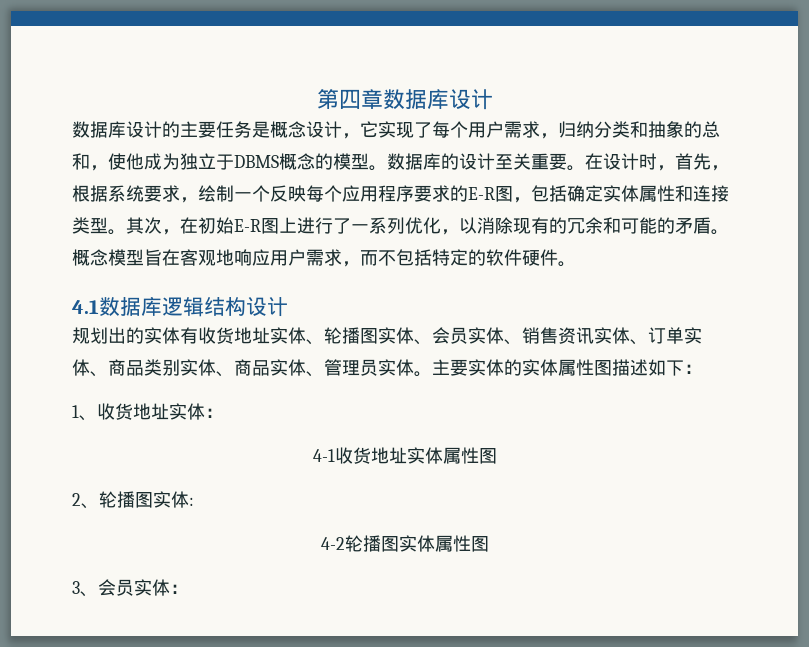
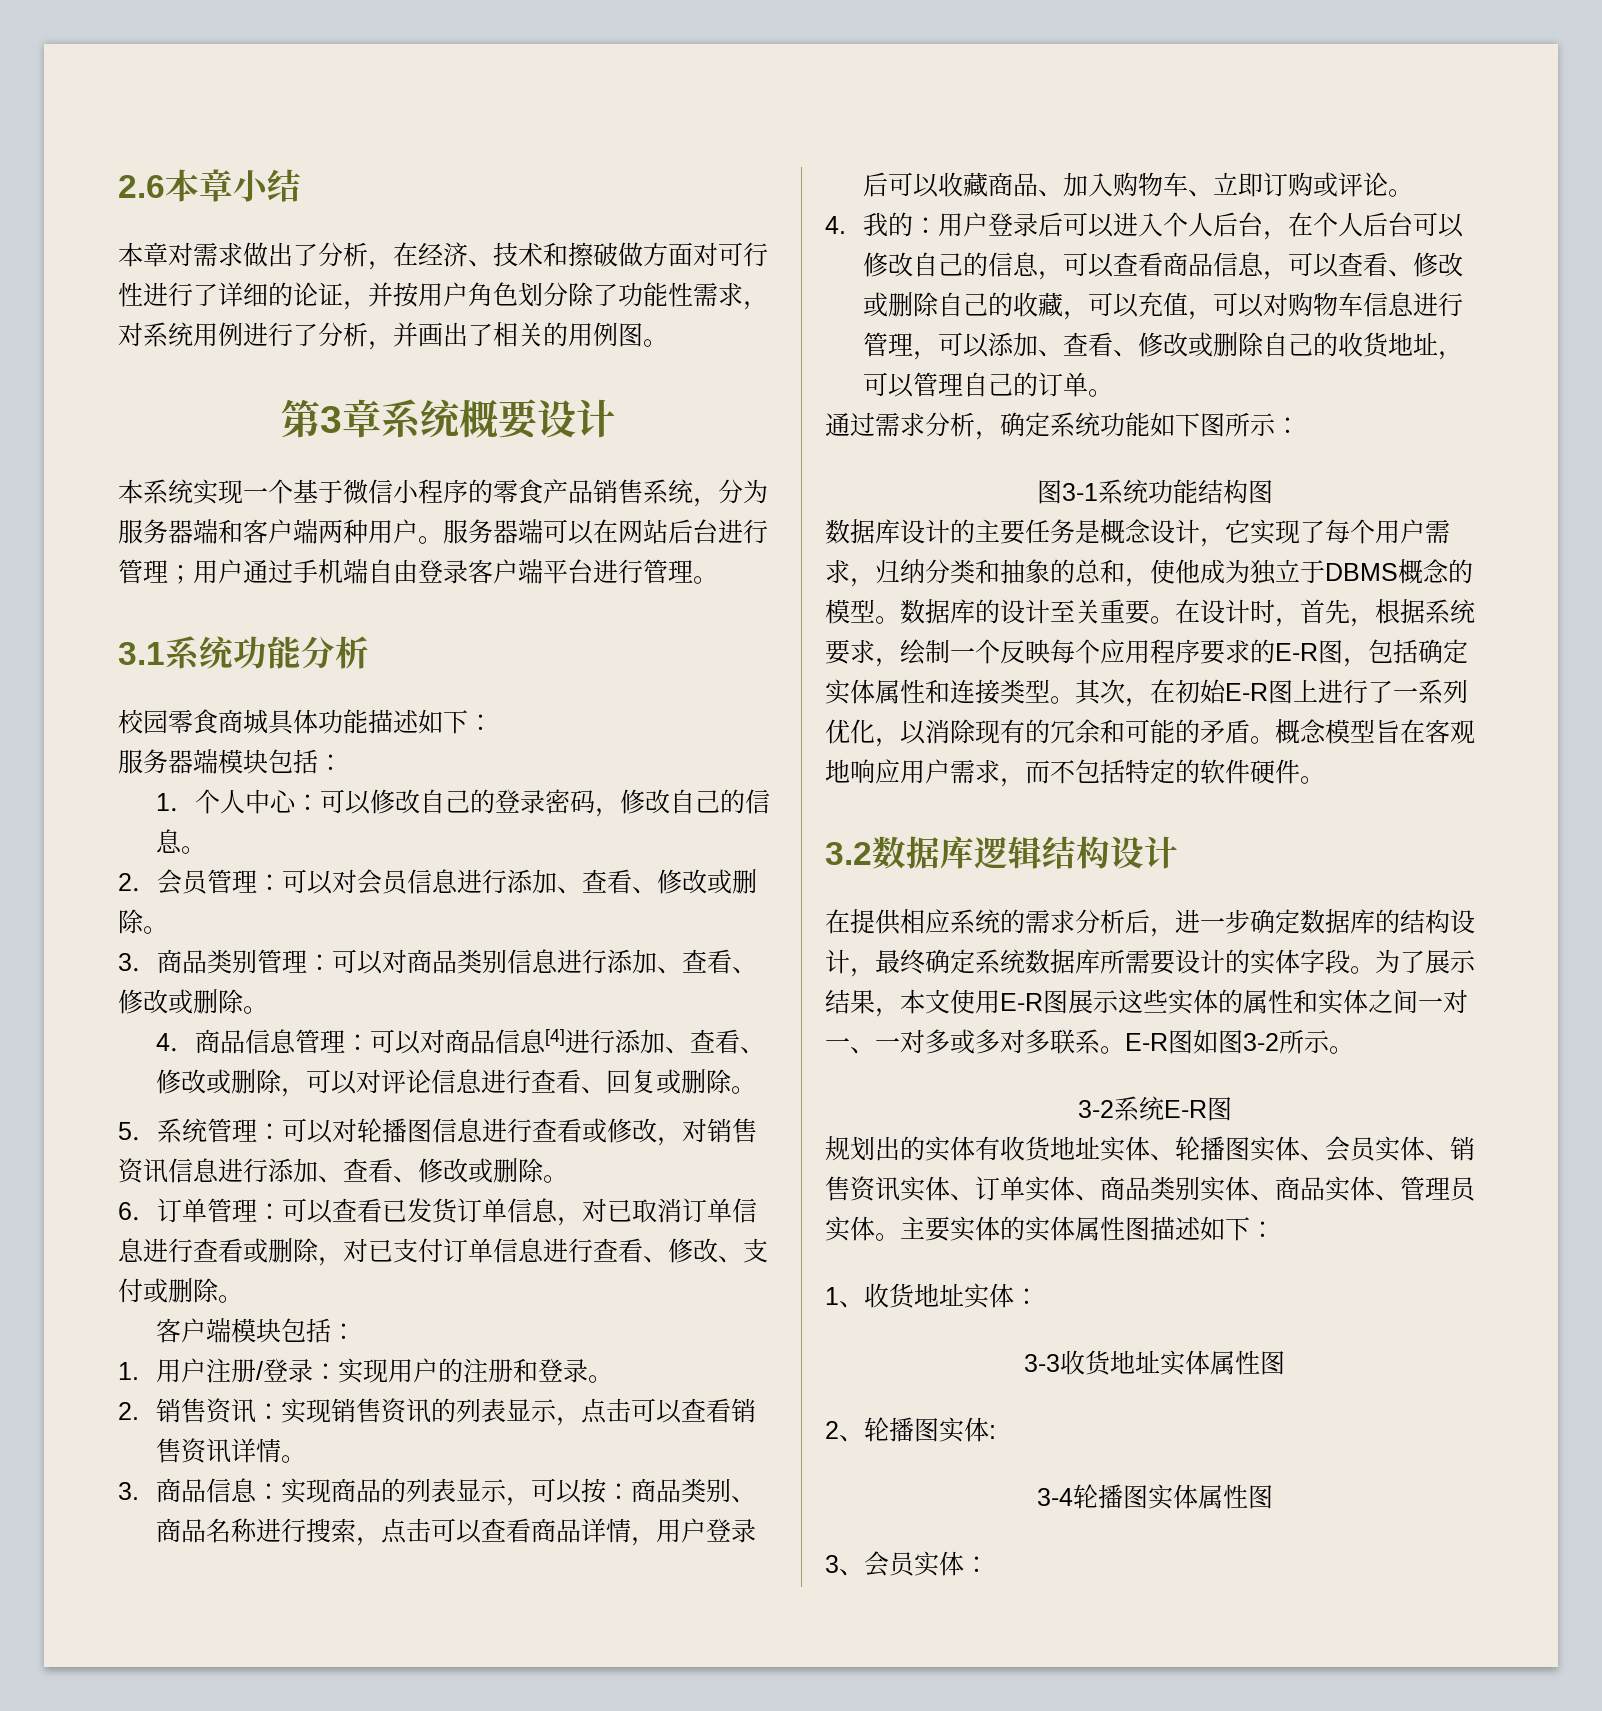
- 第四章数据库设计
+ 2.6本章小结
+ 本章对需求做出了分析，在经济、技术和擦破做方面对可行性进行了详细的论证，并按用户角色划分除了功能性需求，对系统用例进行了分析，并画出了相关的用例图。
+ 第3章系统概要设计
+ 本系统实现一个基于微信小程序的零食产品销售系统，分为服务器端和客户端两种用户。服务器端可以在网站后台进行管理；用户通过手机端自由登录客户端平台进行管理。
+ 3.1系统功能分析
+ 校园零食商城具体功能描述如下：
+ 服务器端模块包括：
+ 1．个人中心：可以修改自己的登录密码，修改自己的信息。
+ 2．会员管理：可以对会员信息进行添加、查看、修改或删除。
+ 3．商品类别管理：可以对商品类别信息进行添加、查看、修改或删除。
+ 4．商品信息管理：可以对商品信息[4]进行添加、查看、修改或删除，可以对评论信息进行查看、回复或删除。
+ 5．系统管理：可以对轮播图信息进行查看或修改，对销售资讯信息进行添加、查看、修改或删除。
+ 6．订单管理：可以查看已发货订单信息，对已取消订单信息进行查看或删除，对已支付订单信息进行查看、修改、支付或删除。
+ 客户端模块包括：
+ 1.用户注册/登录：实现用户的注册和登录。
+ 2.销售资讯：实现销售资讯的列表显示，点击可以查看销售资讯详情。
+ 3.商品信息：实现商品的列表显示，可以按：商品类别、商品名称进行搜索，点击可以查看商品详情，用户登录后可以收藏商品、加入购物车、立即订购或评论。
+ 4.我的：用户登录后可以进入个人后台，在个人后台可以修改自己的信息，可以查看商品信息，可以查看、修改或删除自己的收藏，可以充值，可以对购物车信息进行管理，可以添加、查看、修改或删除自己的收货地址，可以管理自己的订单。
+ 通过需求分析，确定系统功能如下图所示：
+ 图3-1系统功能结构图
- 4.1数据库逻辑结构设计
+ 3.2数据库逻辑结构设计
+ 在提供相应系统的需求分析后，进一步确定数据库的结构设计，最终确定系统数据库所需要设计的实体字段。为了展示结果，本文使用E-R图展示这些实体的属性和实体之间一对一、一对多或多对多联系。E-R图如图3-2所示。
+ 3-2系统E-R图
- 4-1收货地址实体属性图
+ 3-3收货地址实体属性图
- 4-2轮播图实体属性图
+ 3-4轮播图实体属性图

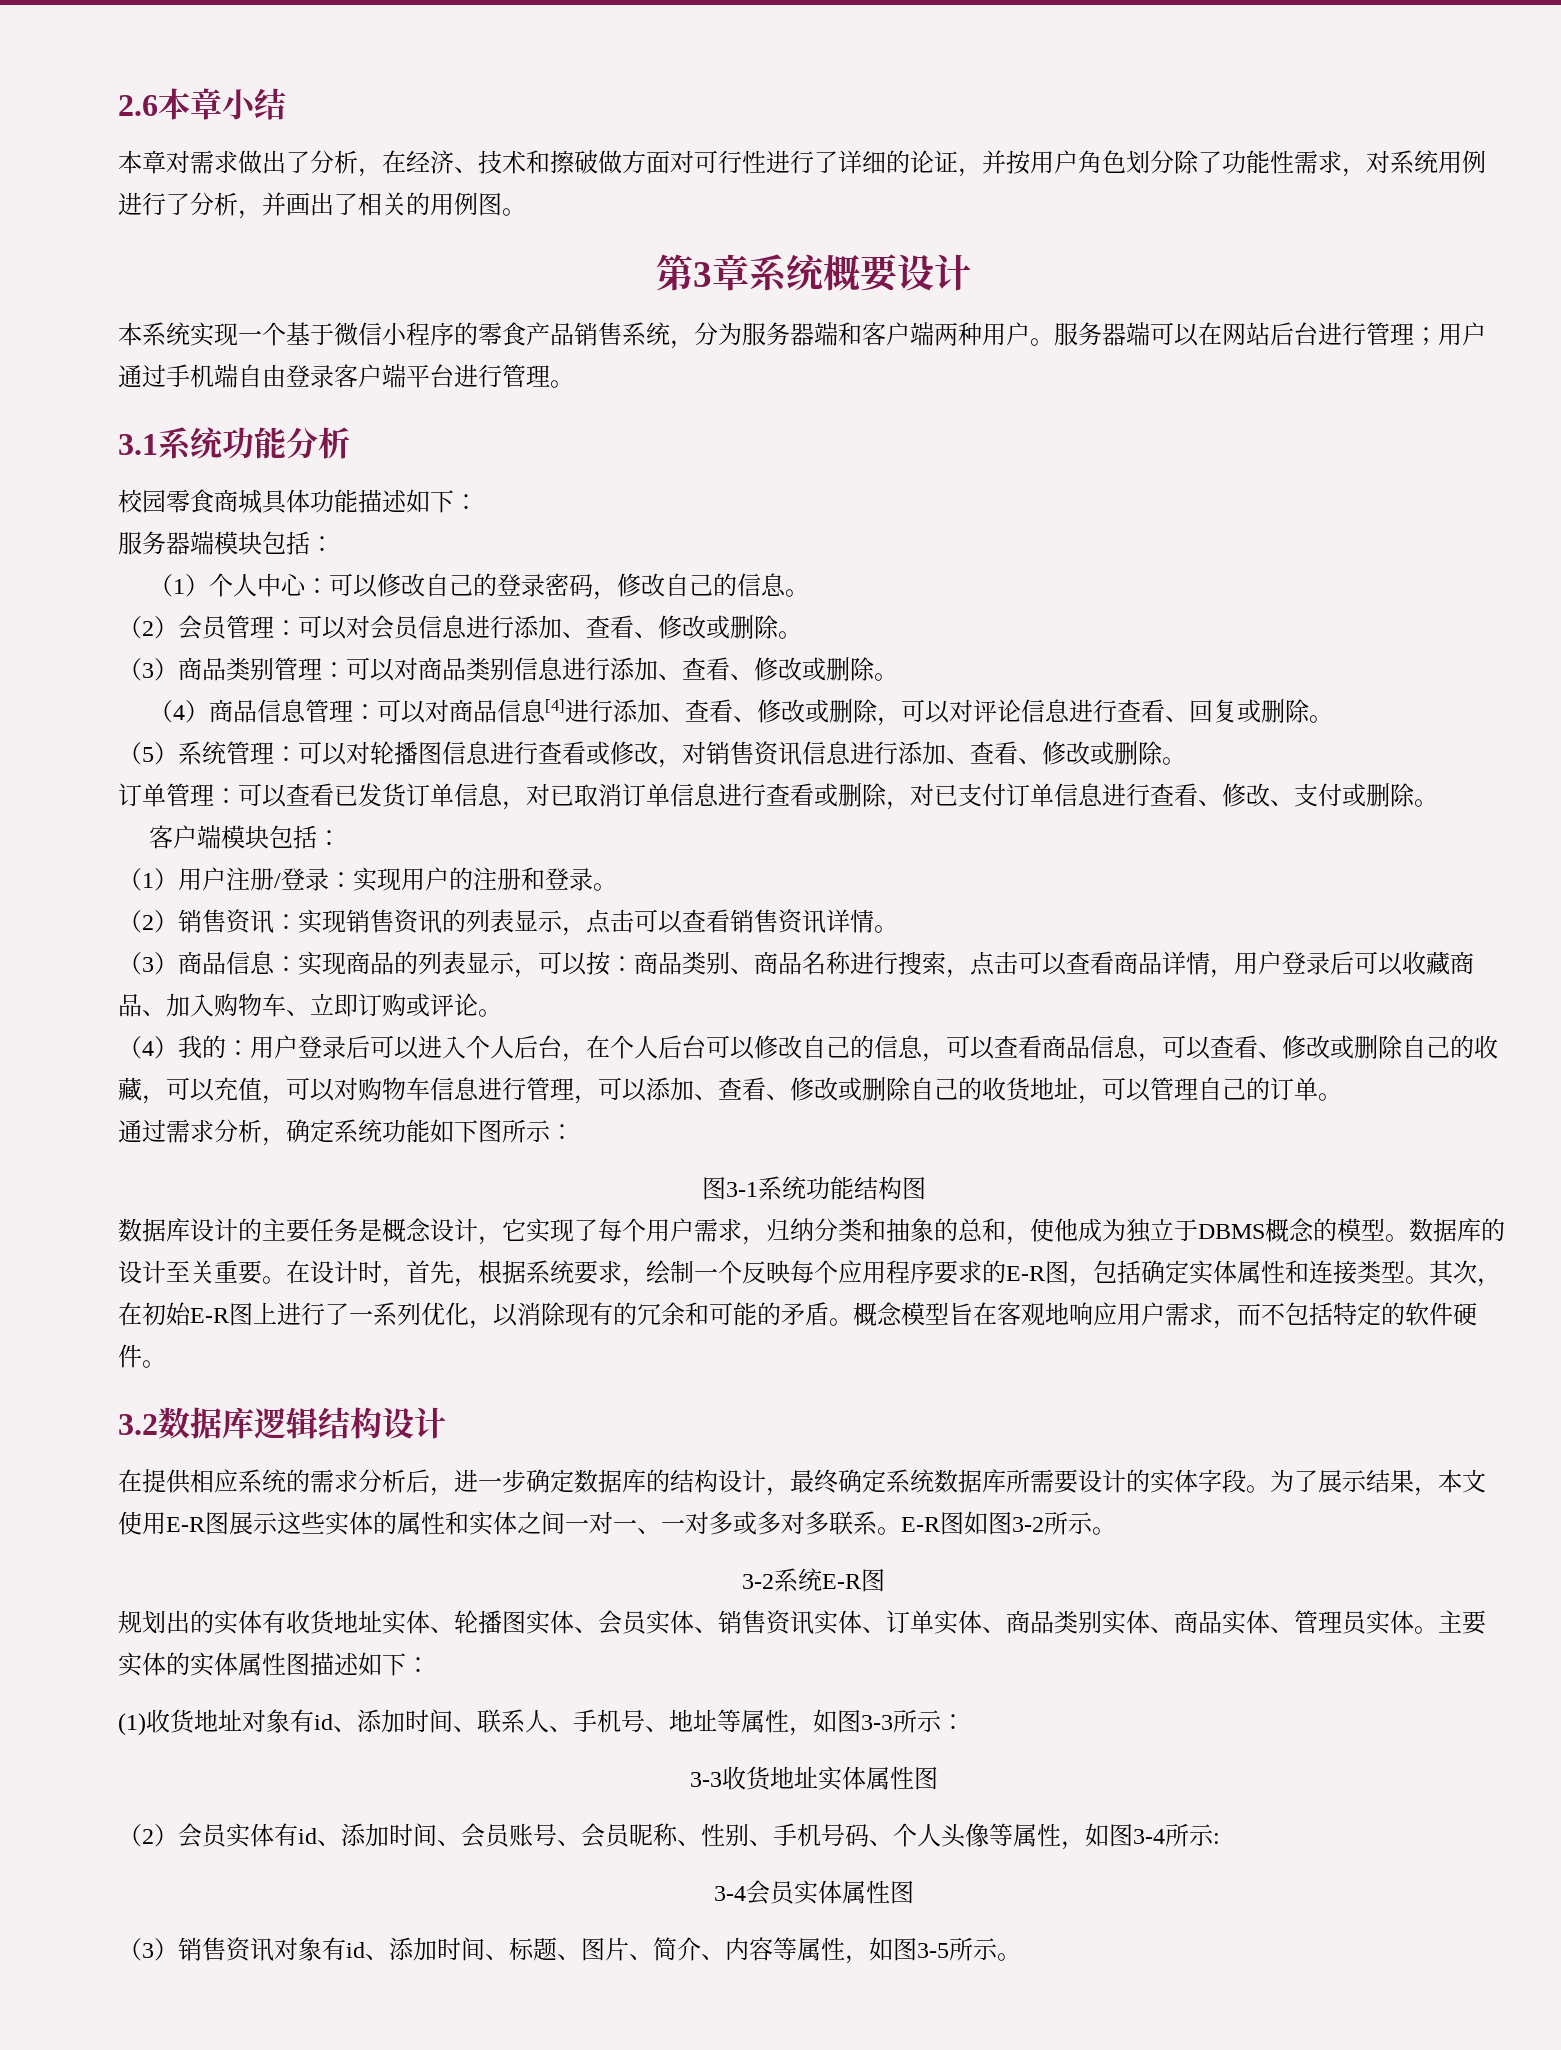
- 1．个人中心：可以修改自己的登录密码，修改自己的信息。
+ （1）个人中心：可以修改自己的登录密码，修改自己的信息。
- 2．会员管理：可以对会员信息进行添加、查看、修改或删除。
+ （2）会员管理：可以对会员信息进行添加、查看、修改或删除。
- 3．商品类别管理：可以对商品类别信息进行添加、查看、修改或删除。
+ （3）商品类别管理：可以对商品类别信息进行添加、查看、修改或删除。
- 4．商品信息管理：可以对商品信息[4]进行添加、查看、修改或删除，可以对评论信息进行查看、回复或删除。
+ （4）商品信息管理：可以对商品信息[4]进行添加、查看、修改或删除，可以对评论信息进行查看、回复或删除。
- 5．系统管理：可以对轮播图信息进行查看或修改，对销售资讯信息进行添加、查看、修改或删除。
+ （5）系统管理：可以对轮播图信息进行查看或修改，对销售资讯信息进行添加、查看、修改或删除。
- 6．订单管理：可以查看已发货订单信息，对已取消订单信息进行查看或删除，对已支付订单信息进行查看、修改、支付或删除。
+ 订单管理：可以查看已发货订单信息，对已取消订单信息进行查看或删除，对已支付订单信息进行查看、修改、支付或删除。
- 1.用户注册/登录：实现用户的注册和登录。
+ （1）用户注册/登录：实现用户的注册和登录。
- 2.销售资讯：实现销售资讯的列表显示，点击可以查看销售资讯详情。
+ （2）销售资讯：实现销售资讯的列表显示，点击可以查看销售资讯详情。
- 3.商品信息：实现商品的列表显示，可以按：商品类别、商品名称进行搜索，点击可以查看商品详情，用户登录后可以收藏商品、加入购物车、立即订购或评论。
+ （3）商品信息：实现商品的列表显示，可以按：商品类别、商品名称进行搜索，点击可以查看商品详情，用户登录后可以收藏商品、加入购物车、立即订购或评论。
- 4.我的：用户登录后可以进入个人后台，在个人后台可以修改自己的信息，可以查看商品信息，可以查看、修改或删除自己的收藏，可以充值，可以对购物车信息进行管理，可以添加、查看、修改或删除自己的收货地址，可以管理自己的订单。
+ （4）我的：用户登录后可以进入个人后台，在个人后台可以修改自己的信息，可以查看商品信息，可以查看、修改或删除自己的收藏，可以充值，可以对购物车信息进行管理，可以添加、查看、修改或删除自己的收货地址，可以管理自己的订单。
- 1、收货地址实体：
+ (1)收货地址对象有id、添加时间、联系人、手机号、地址等属性，如图3-3所示：
- 2、轮播图实体:
+ （2）会员实体有id、添加时间、会员账号、会员昵称、性别、手机号码、个人头像等属性，如图3-4所示:
- 3-4轮播图实体属性图
- 3、会员实体：
+ 3-4会员实体属性图
+ （3）销售资讯对象有id、添加时间、标题、图片、简介、内容等属性，如图3-5所示。

